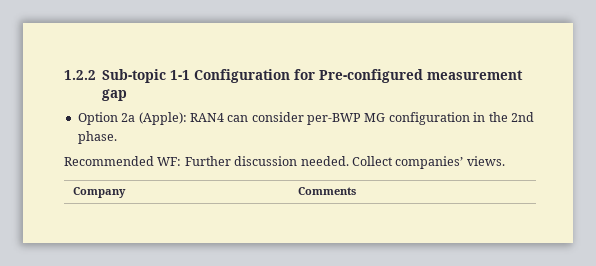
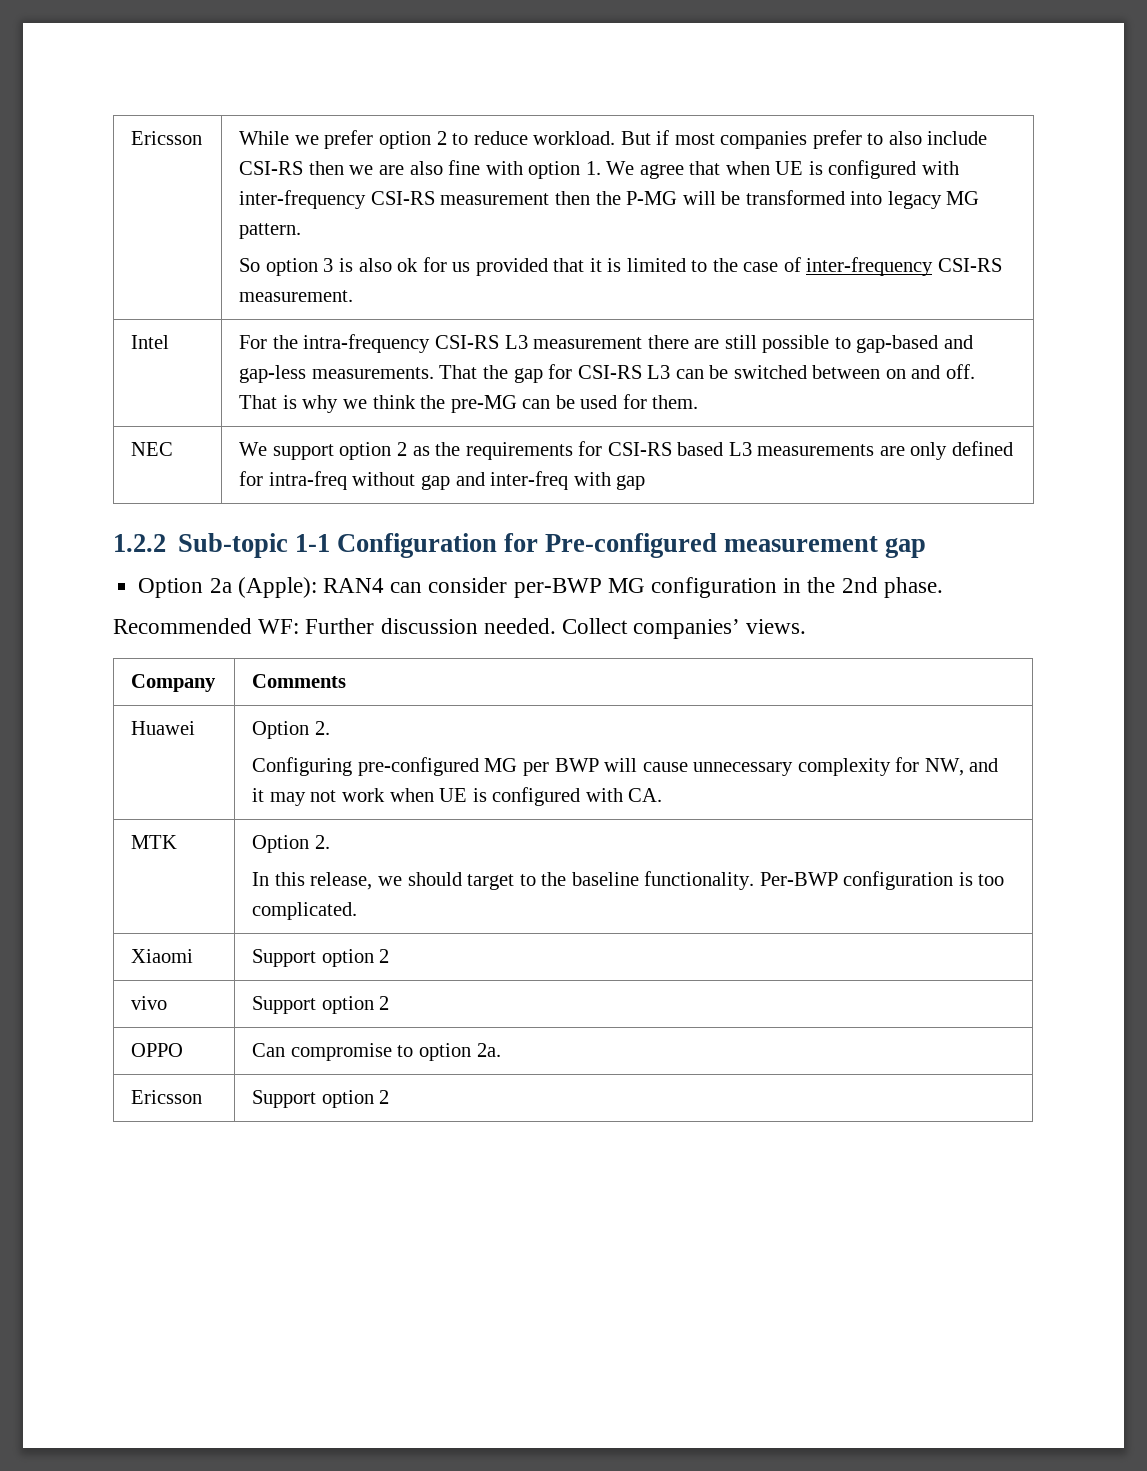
+ Ericsson | While we prefer option 2 to reduce workload. But if most companies prefer to also include CSI-RS then we are also fine with option 1. We agree that when UE is configured with inter-frequency CSI-RS measurement then the P-MG will be transformed into legacy MG pattern.
+ So option 3 is also ok for us provided that it is limited to the case of inter-frequency CSI-RS measurement.
+ Intel | For the intra-frequency CSI-RS L3 measurement there are still possible to gap-based and gap-less measurements. That the gap for CSI-RS L3 can be switched between on and off. That is why we think the pre-MG can be used for them.
+ NEC | We support option 2 as the requirements for CSI-RS based L3 measurements are only defined for intra-freq without gap and inter-freq with gap
+ Huawei | Option 2.
+ Configuring pre-configured MG per BWP will cause unnecessary complexity for NW, and it may not work when UE is configured with CA.
+ MTK | Option 2.
+ In this release, we should target to the baseline functionality. Per-BWP configuration is too complicated.
+ Xiaomi | Support option 2
+ vivo | Support option 2
+ OPPO | Can compromise to option 2a.
+ Ericsson | Support option 2

